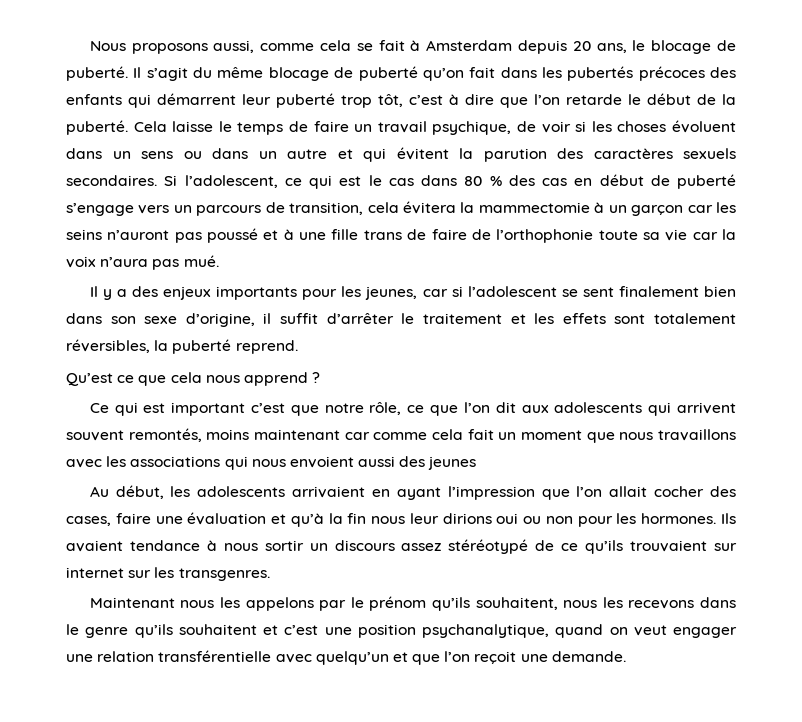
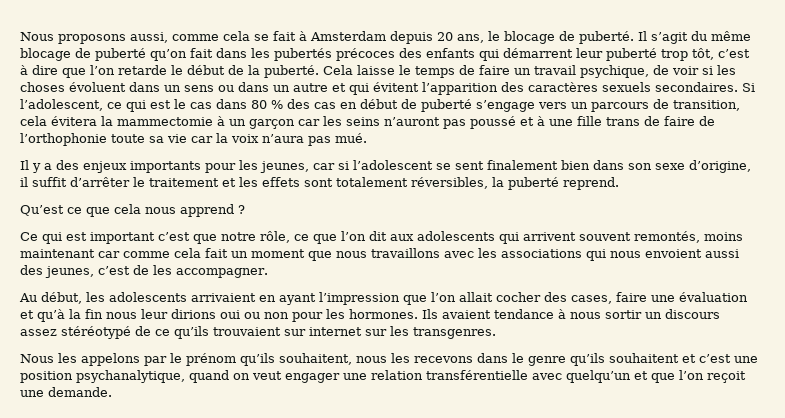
- Cela laisse le temps de faire un travail psychique, de voir si les choses évoluent dans un sens ou dans un autre et qui évitent la parution des caractères sexuels secondaires.
+ Cela laisse le temps de faire un travail psychique, de voir si les choses évoluent dans un sens ou dans un autre et qui évitent l’apparition des caractères sexuels secondaires.
- Ce qui est important c’est que notre rôle, ce que l’on dit aux adolescents qui arrivent souvent remontés, moins maintenant car comme cela fait un moment que nous travaillons avec les associations qui nous envoient aussi des jeunes
+ Ce qui est important c’est que notre rôle, ce que l’on dit aux adolescents qui arrivent souvent remontés, moins maintenant car comme cela fait un moment que nous travaillons avec les associations qui nous envoient aussi des jeunes, c’est de les accompagner.
- Maintenant nous les appelons par le prénom qu’ils souhaitent, nous les recevons dans le genre qu’ils souhaitent et c’est une position psychanalytique, quand on veut engager une relation transférentielle avec quelqu’un et que l’on reçoit une demande.
+ Nous les appelons par le prénom qu’ils souhaitent, nous les recevons dans le genre qu’ils souhaitent et c’est une position psychanalytique, quand on veut engager une relation transférentielle avec quelqu’un et que l’on reçoit une demande.

